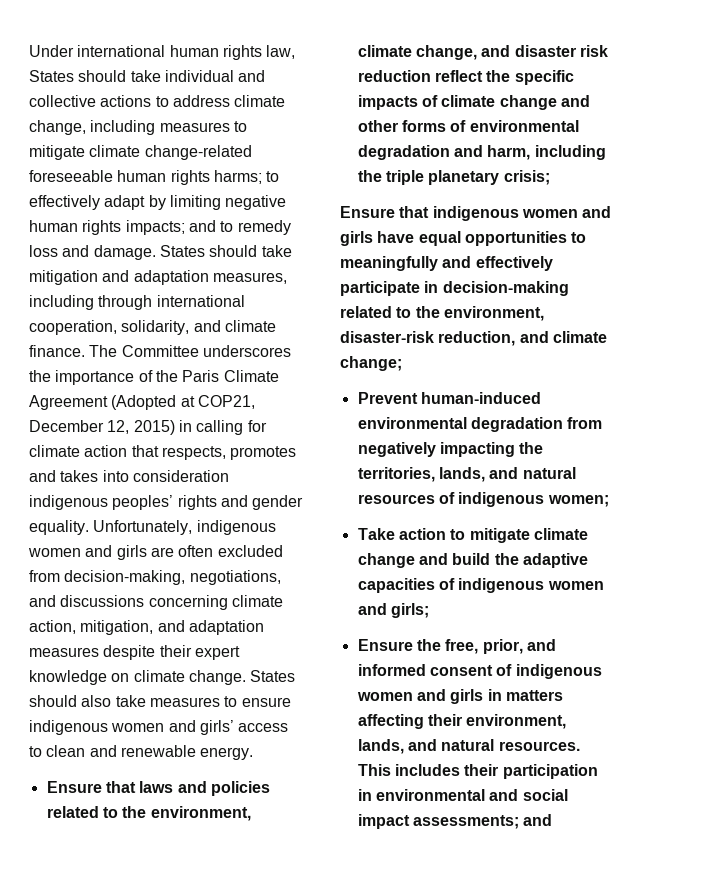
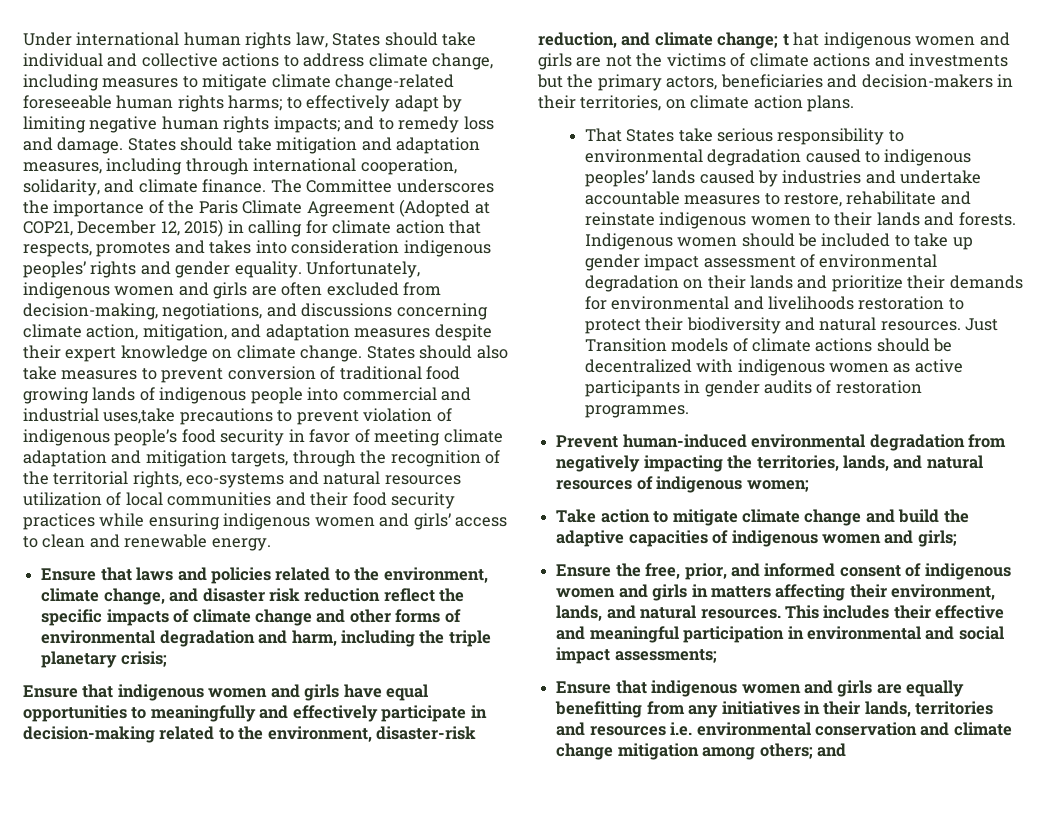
- States should also take measures to ensure indigenous women and girls’ access to clean and renewable energy.
+ States should also take measures to prevent conversion of traditional food growing lands of indigenous people into commercial and industrial uses,take precautions to prevent violation of indigenous people’s food security in favor of meeting climate adaptation and mitigation targets, through the recognition of the territorial rights, eco-systems and natural resources utilization of local communities and their food security practices while ensuring indigenous women and girls’ access to clean and renewable energy.
- Ensure that indigenous women and girls have equal opportunities to meaningfully and effectively participate in decision-making related to the environment, disaster-risk reduction, and climate change;
+ Ensure that indigenous women and girls have equal opportunities to meaningfully and effectively participate in decision-making related to the environment, disaster-risk reduction, and climate change; t hat indigenous women and girls are not the victims of climate actions and investments but the primary actors, beneficiaries and decision-makers in their territories, on climate action plans.
+ That States take serious responsibility to environmental degradation caused to indigenous peoples’ lands caused by industries and undertake accountable measures to restore, rehabilitate and reinstate indigenous women to their lands and forests. Indigenous women should be included to take up gender impact assessment of environmental degradation on their lands and prioritize their demands for environmental and livelihoods restoration to protect their biodiversity and natural resources. Just Transition models of climate actions should be decentralized with indigenous women as active participants in gender audits of restoration programmes.
- This includes their participation in environmental and social impact assessments; and
+ This includes their effective and meaningful participation in environmental and social impact assessments;
+ Ensure that indigenous women and girls are equally benefitting from any initiatives in their lands, territories and resources i.e. environmental conservation and climate change mitigation among others; and

